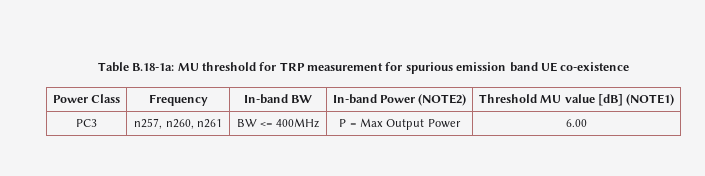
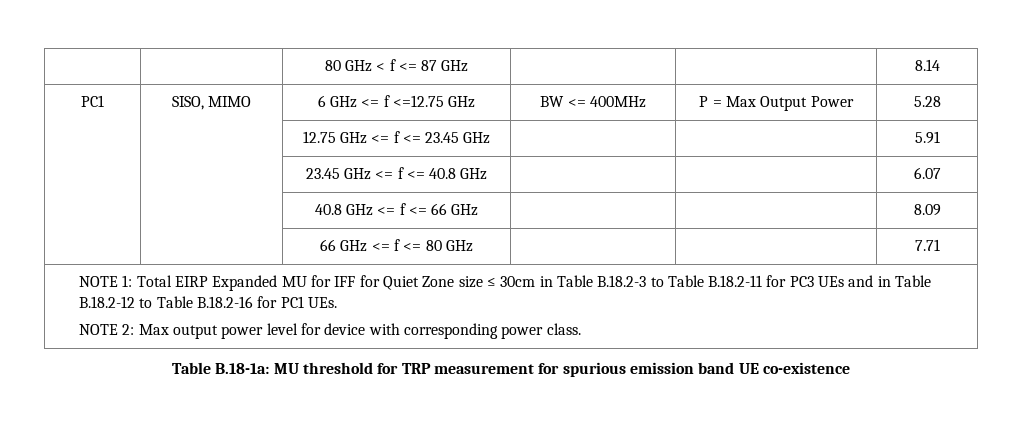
+ | | 80 GHz < f <= 87 GHz | | | 8.14
+ PC1 | SISO, MIMO | 6 GHz <= f <=12.75 GHz | BW <= 400MHz | P = Max Output Power | 5.28
+ | | 12.75 GHz <= f <= 23.45 GHz | | | 5.91
+ | | 23.45 GHz <= f <= 40.8 GHz | | | 6.07
+ | | 40.8 GHz <= f <= 66 GHz | | | 8.09
+ | | 66 GHz <= f <= 80 GHz | | | 7.71
+ NOTE 1: Total EIRP Expanded MU for IFF for Quiet Zone size ≤ 30cm in Table B.18.2-3 to Table B.18.2-11 for PC3 UEs and in Table B.18.2-12 to Table B.18.2-16 for PC1 UEs.
+ NOTE 2: Max output power level for device with corresponding power class.
- Power Class | Frequency | In-band BW | In-band Power (NOTE2) | Threshold MU value [dB] (NOTE1)
- PC3 | n257, n260, n261 | BW <= 400MHz | P = Max Output Power | 6.00

